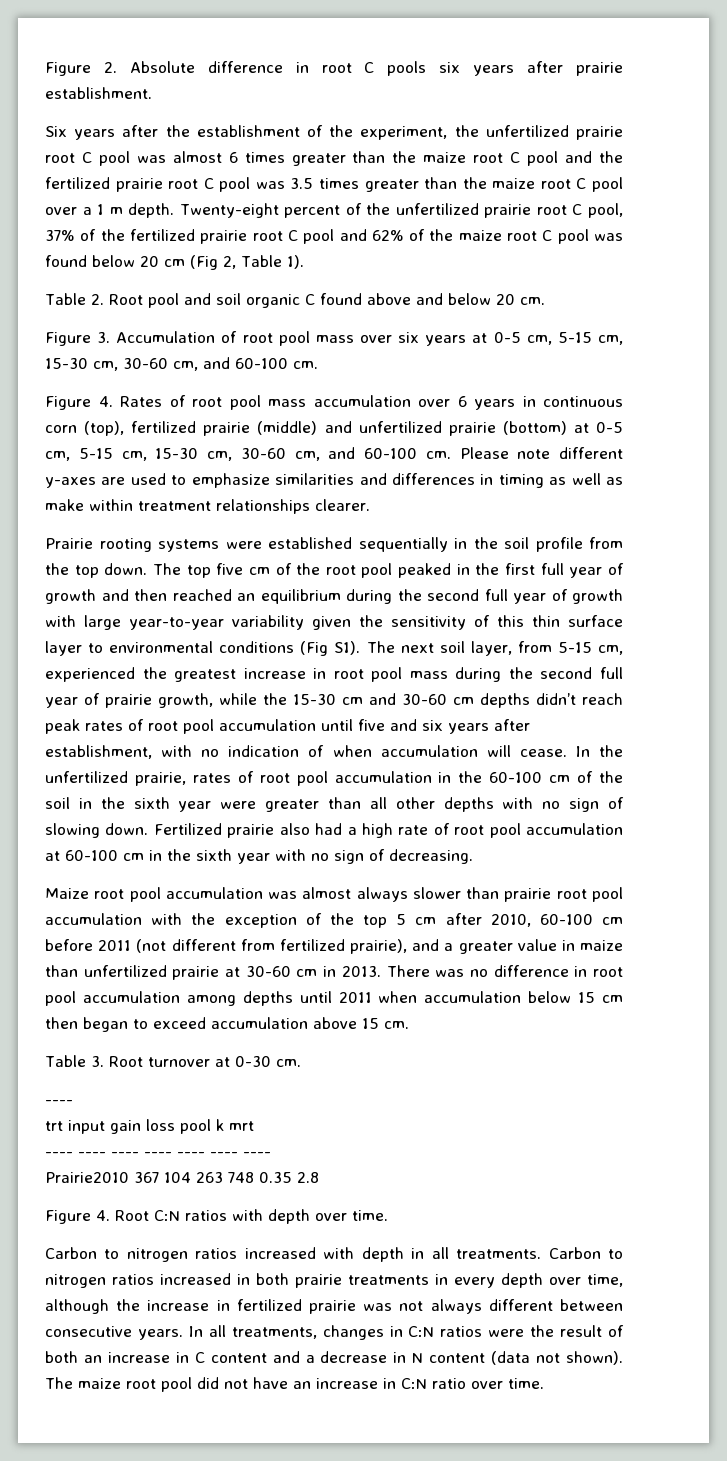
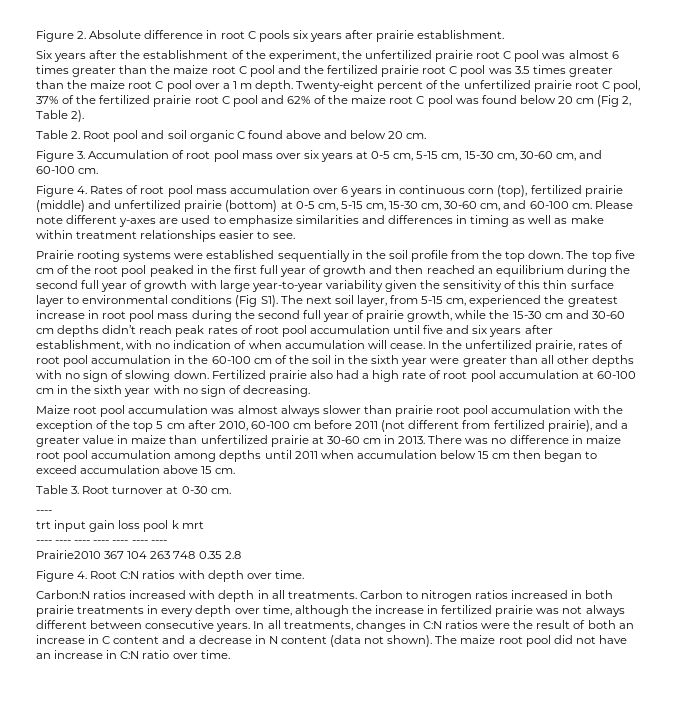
- Twenty-eight percent of the unfertilized prairie root C pool, 37% of the fertilized prairie root C pool and 62% of the maize root C pool was found below 20 cm (Fig 2, Table 1).
+ Twenty-eight percent of the unfertilized prairie root C pool, 37% of the fertilized prairie root C pool and 62% of the maize root C pool was found below 20 cm (Fig 2, Table 2).
- Please note different y-axes are used to emphasize similarities and differences in timing as well as make within treatment relationships clearer.
+ Please note different y-axes are used to emphasize similarities and differences in timing as well as make within treatment relationships easier to see.
- There was no difference in root pool accumulation among depths until 2011 when accumulation below 15 cm then began to exceed accumulation above 15 cm.
+ There was no difference in maize root pool accumulation among depths until 2011 when accumulation below 15 cm then began to exceed accumulation above 15 cm.
- Carbon to nitrogen ratios increased with depth in all treatments.
+ Carbon:N ratios increased with depth in all treatments.

